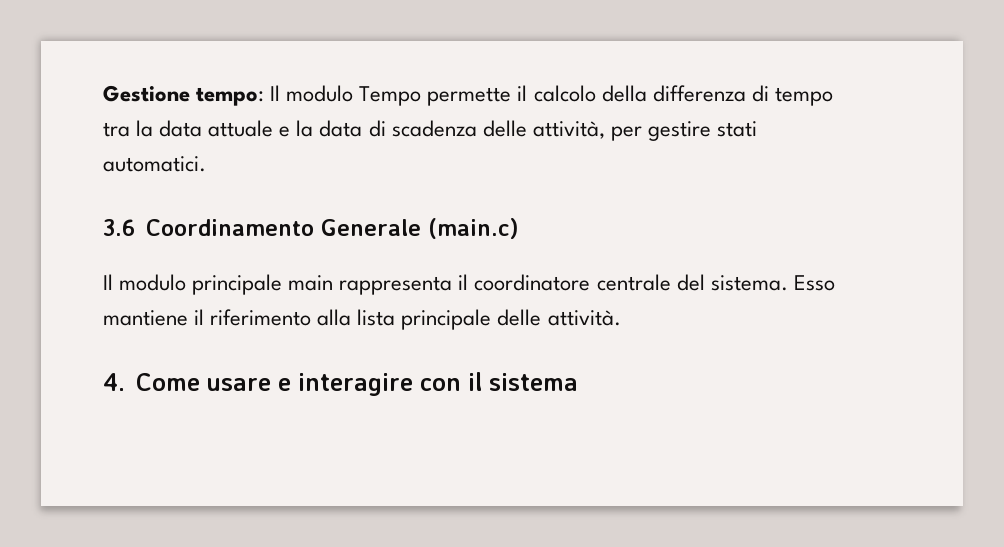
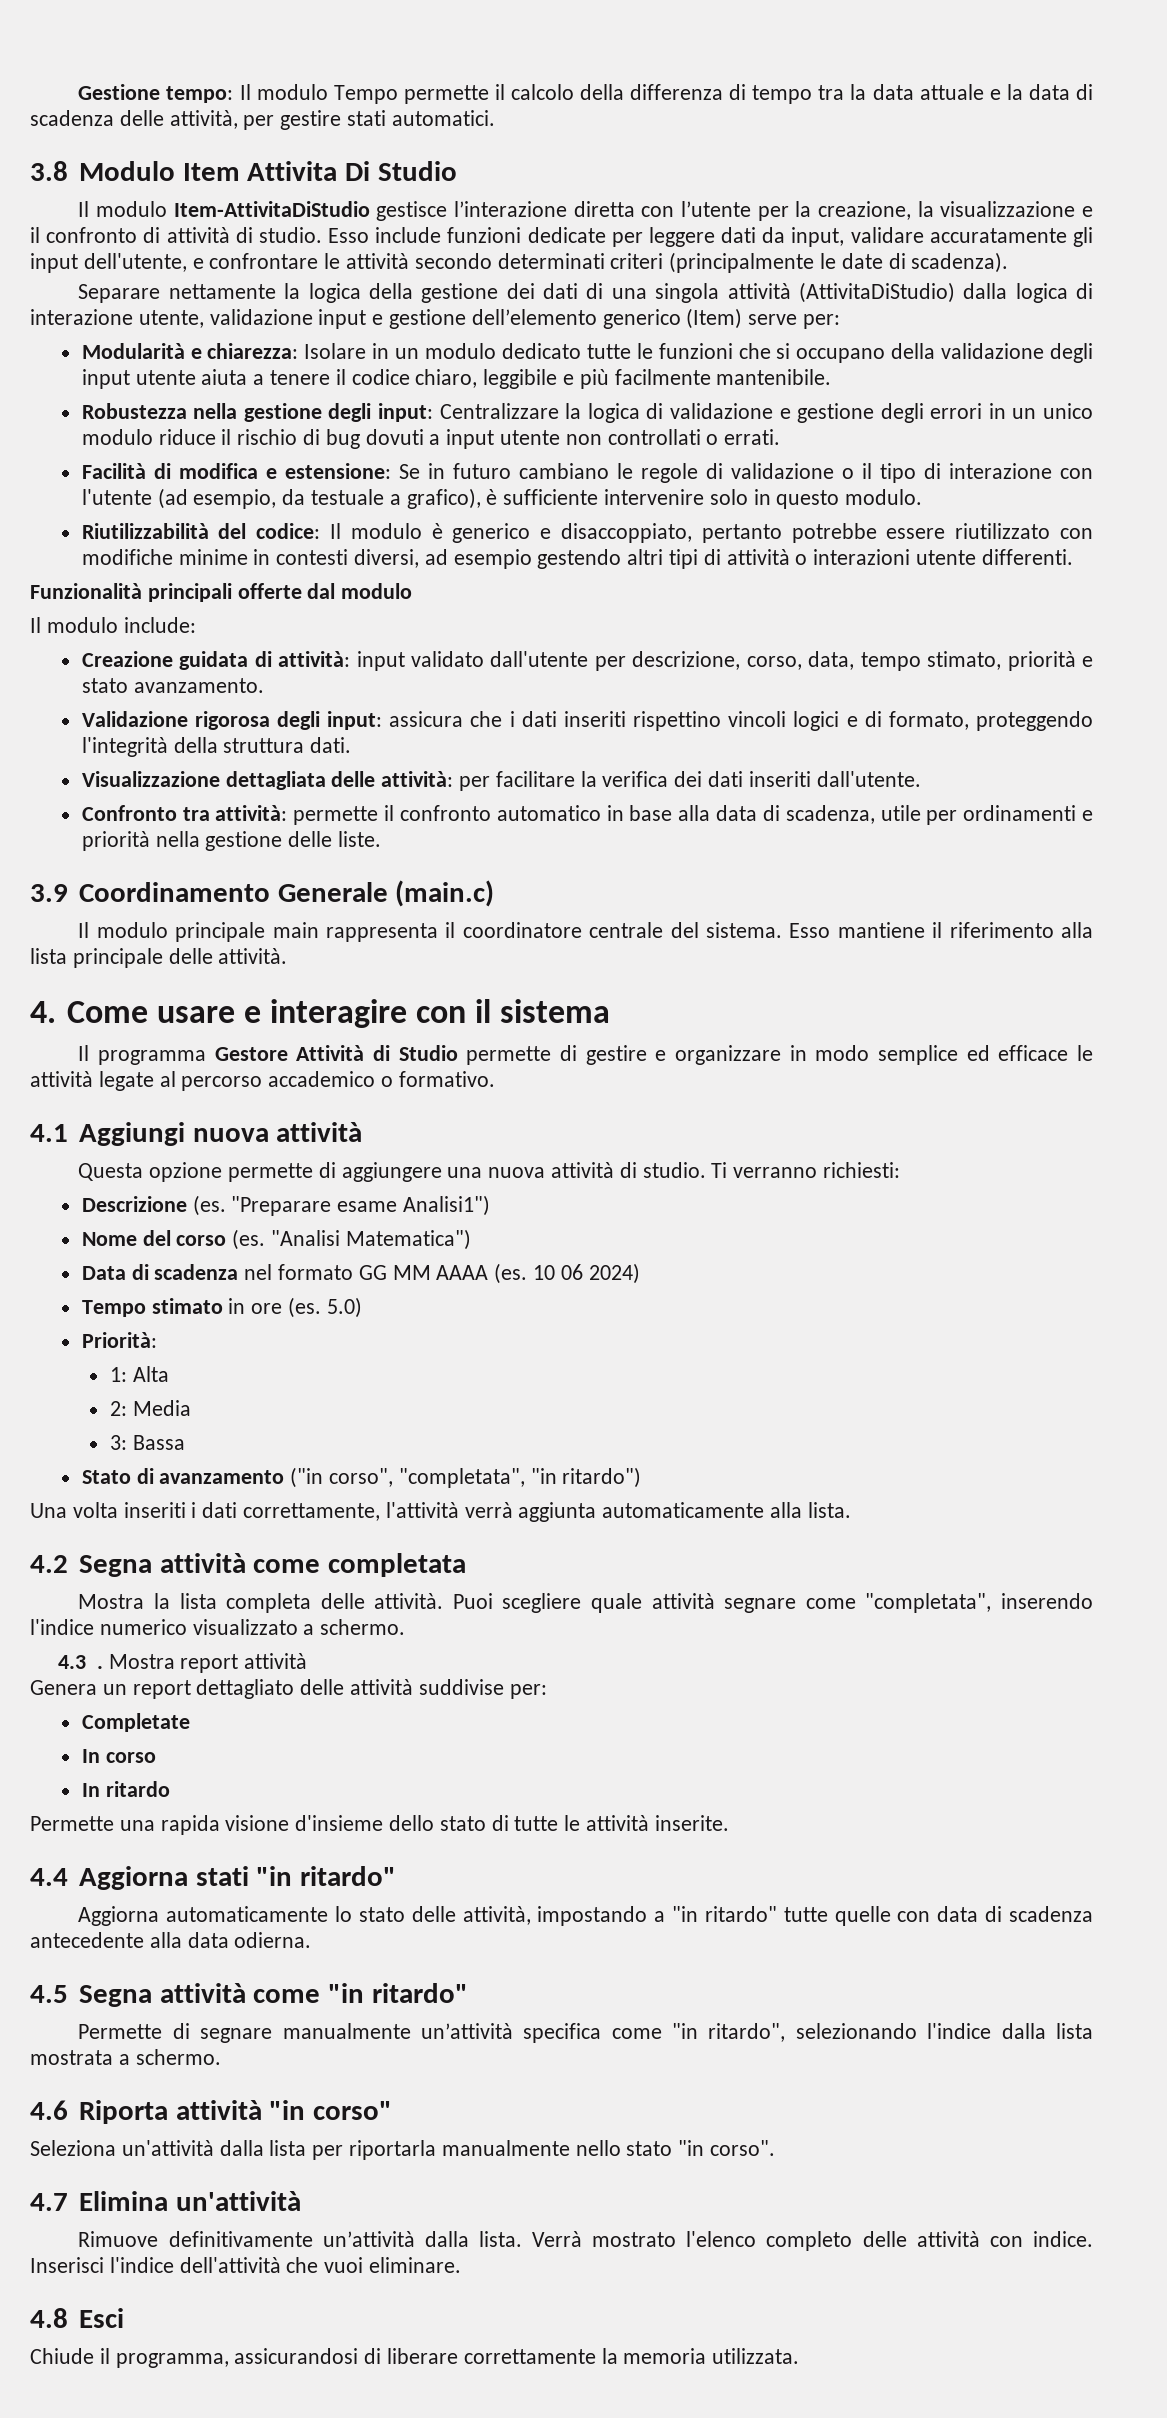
- 3.6 Coordinamento Generale (main.c)
+ 3.8 Modulo Item Attivita Di Studio
+ Il modulo Item-AttivitaDiStudio gestisce l’interazione diretta con l’utente per la creazione, la visualizzazione e il confronto di attività di studio. Esso include funzioni dedicate per leggere dati da input, validare accuratamente gli input dell'utente, e confrontare le attività secondo determinati criteri (principalmente le date di scadenza).
+ Separare nettamente la logica della gestione dei dati di una singola attività (AttivitaDiStudio) dalla logica di interazione utente, validazione input e gestione dell’elemento generico (Item) serve per:
+ Modularità e chiarezza: Isolare in un modulo dedicato tutte le funzioni che si occupano della validazione degli input utente aiuta a tenere il codice chiaro, leggibile e più facilmente mantenibile.
+ Robustezza nella gestione degli input: Centralizzare la logica di validazione e gestione degli errori in un unico modulo riduce il rischio di bug dovuti a input utente non controllati o errati.
+ Facilità di modifica e estensione: Se in futuro cambiano le regole di validazione o il tipo di interazione con l'utente (ad esempio, da testuale a grafico), è sufficiente intervenire solo in questo modulo.
+ Riutilizzabilità del codice: Il modulo è generico e disaccoppiato, pertanto potrebbe essere riutilizzato con modifiche minime in contesti diversi, ad esempio gestendo altri tipi di attività o interazioni utente differenti.
+ Funzionalità principali offerte dal modulo
+ Il modulo include:
+ Creazione guidata di attività: input validato dall'utente per descrizione, corso, data, tempo stimato, priorità e stato avanzamento.
+ Validazione rigorosa degli input: assicura che i dati inseriti rispettino vincoli logici e di formato, proteggendo l'integrità della struttura dati.
+ Visualizzazione dettagliata delle attività: per facilitare la verifica dei dati inseriti dall'utente.
+ Confronto tra attività: permette il confronto automatico in base alla data di scadenza, utile per ordinamenti e priorità nella gestione delle liste.
+ 3.9 Coordinamento Generale (main.c)
+ Il programma Gestore Attività di Studio permette di gestire e organizzare in modo semplice ed efficace le attività legate al percorso accademico o formativo.
+ 4.1 Aggiungi nuova attività
+ Questa opzione permette di aggiungere una nuova attività di studio. Ti verranno richiesti:
+ Descrizione (es. "Preparare esame Analisi1")
+ Nome del corso (es. "Analisi Matematica")
+ Data di scadenza nel formato GG MM AAAA (es. 10 06 2024)
+ Tempo stimato in ore (es. 5.0)
+ Priorità:
+ 1: Alta
+ 2: Media
+ 3: Bassa
+ Stato di avanzamento ("in corso", "completata", "in ritardo")
+ Una volta inseriti i dati correttamente, l'attività verrà aggiunta automaticamente alla lista.
+ 4.2 Segna attività come completata
+ Mostra la lista completa delle attività. Puoi scegliere quale attività segnare come "completata", inserendo l'indice numerico visualizzato a schermo.
+ 4.3 . Mostra report attività
+ Genera un report dettagliato delle attività suddivise per:
+ Completate
+ In corso
+ In ritardo
+ Permette una rapida visione d'insieme dello stato di tutte le attività inserite.
+ 4.4 Aggiorna stati "in ritardo"
+ Aggiorna automaticamente lo stato delle attività, impostando a "in ritardo" tutte quelle con data di scadenza antecedente alla data odierna.
+ 4.5 Segna attività come "in ritardo"
+ Permette di segnare manualmente un’attività specifica come "in ritardo", selezionando l'indice dalla lista mostrata a schermo.
+ 4.6 Riporta attività "in corso"
+ Seleziona un'attività dalla lista per riportarla manualmente nello stato "in corso".
+ 4.7 Elimina un'attività
+ Rimuove definitivamente un’attività dalla lista. Verrà mostrato l'elenco completo delle attività con indice. Inserisci l'indice dell'attività che vuoi eliminare.
+ 4.8 Esci
+ Chiude il programma, assicurandosi di liberare correttamente la memoria utilizzata.

